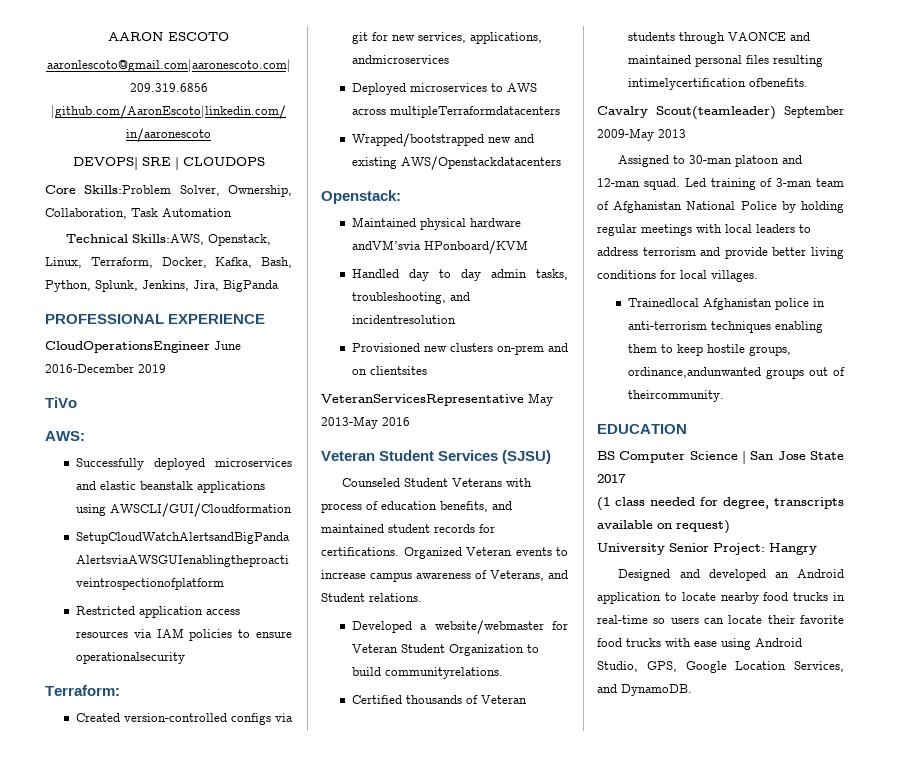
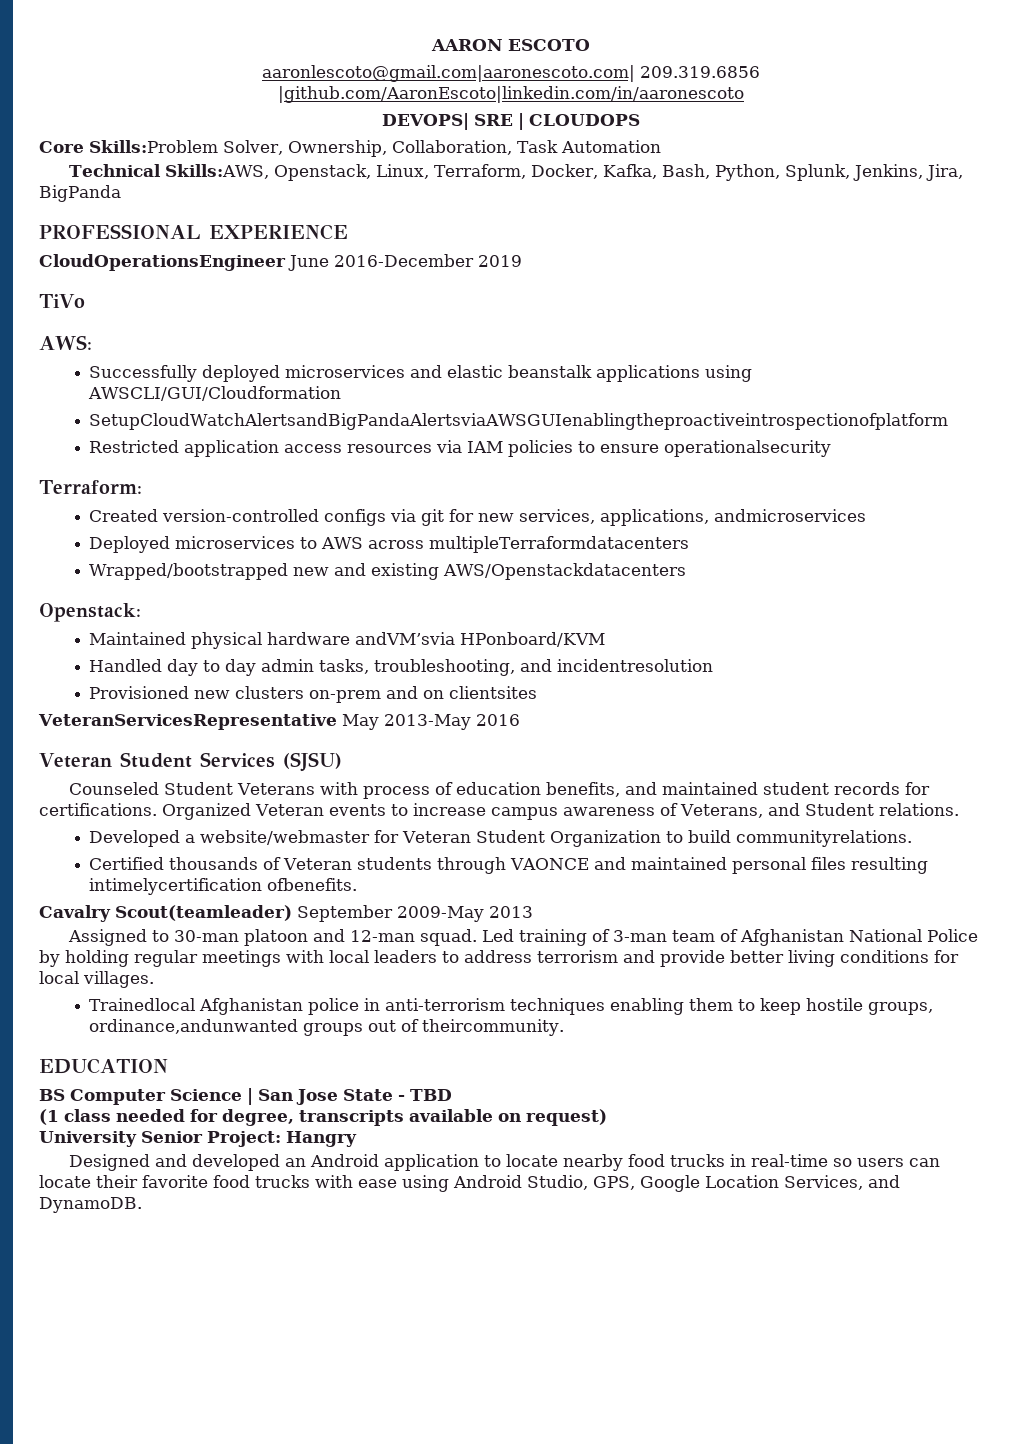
- BS Computer Science | San Jose State 2017
+ BS Computer Science | San Jose State - TBD

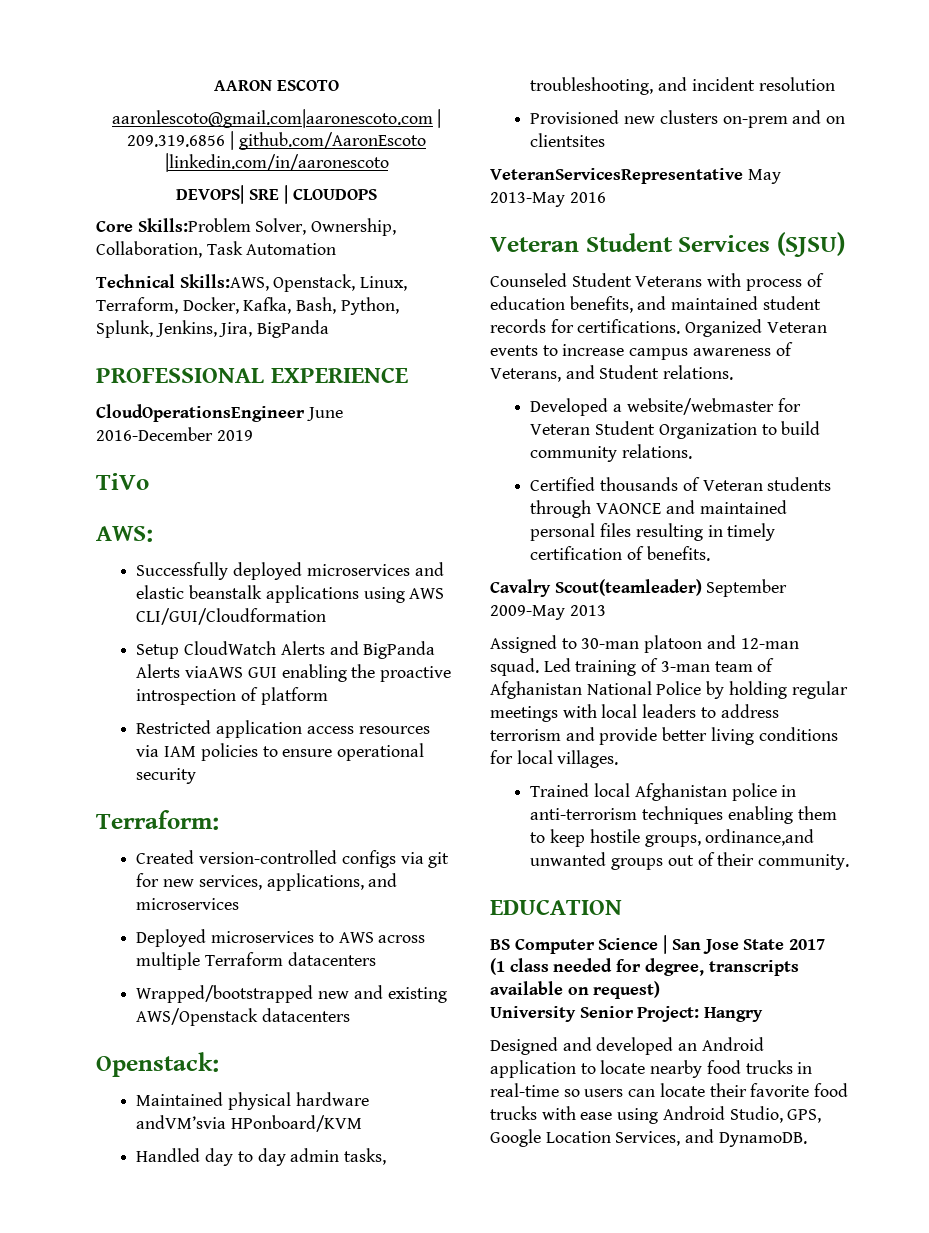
- aaronlescoto@gmail.com|aaronescoto.com| 209.319.6856 |github.com/AaronEscoto|linkedin.com/in/aaronescoto
+ aaronlescoto@gmail.com|aaronescoto.com | 209.319.6856 | github.com/AaronEscoto |linkedin.com/in/aaronescoto
- Successfully deployed microservices and elastic beanstalk applications using AWSCLI/GUI/Cloudformation
- SetupCloudWatchAlertsandBigPandaAlertsviaAWSGUIenablingtheproactiveintrospectionofplatform
+ Successfully deployed microservices and elastic beanstalk applications using AWS CLI/GUI/Cloudformation
+ Setup CloudWatch Alerts and BigPanda Alerts viaAWS GUI enabling the proactive introspection of platform
- Restricted application access resources via IAM policies to ensure operationalsecurity
+ Restricted application access resources via IAM policies to ensure operational security
- Created version-controlled configs via git for new services, applications, andmicroservices
+ Created version-controlled configs via git for new services, applications, and microservices
- Deployed microservices to AWS across multipleTerraformdatacenters
+ Deployed microservices to AWS across multiple Terraform datacenters
- Wrapped/bootstrapped new and existing AWS/Openstackdatacenters
+ Wrapped/bootstrapped new and existing AWS/Openstack datacenters
- Handled day to day admin tasks, troubleshooting, and incidentresolution
+ Handled day to day admin tasks, troubleshooting, and incident resolution
- Developed a website/webmaster for Veteran Student Organization to build communityrelations.
+ Developed a website/webmaster for Veteran Student Organization to build community relations.
- Certified thousands of Veteran students through VAONCE and maintained personal files resulting intimelycertification ofbenefits.
+ Certified thousands of Veteran students through VAONCE and maintained personal files resulting in timely certification of benefits.
- Trainedlocal Afghanistan police in anti-terrorism techniques enabling them to keep hostile groups, ordinance,andunwanted groups out of theircommunity.
+ Trained local Afghanistan police in anti-terrorism techniques enabling them to keep hostile groups, ordinance,and unwanted groups out of their community.
- BS Computer Science | San Jose State - TBD
+ BS Computer Science | San Jose State 2017

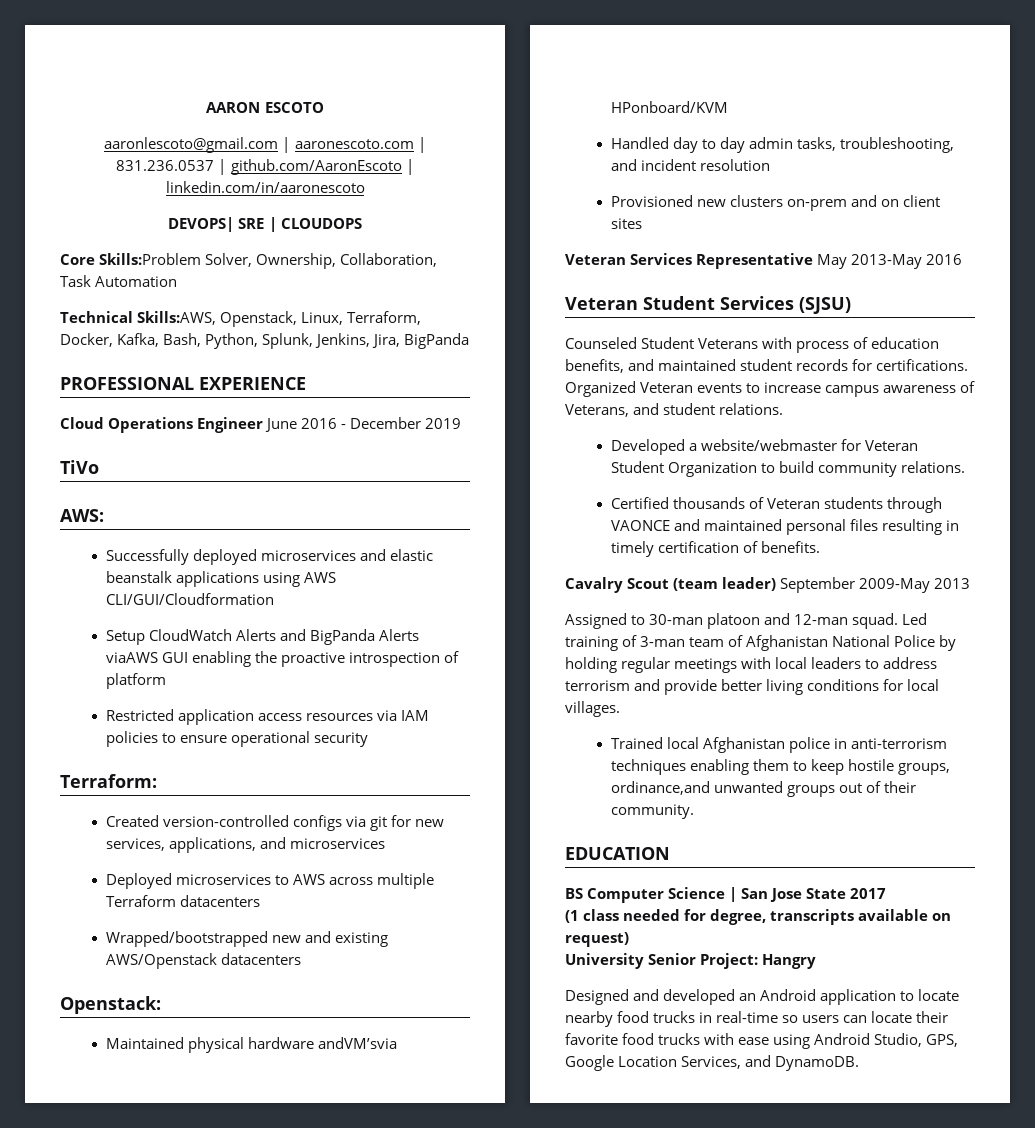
- aaronlescoto@gmail.com|aaronescoto.com | 209.319.6856 | github.com/AaronEscoto |linkedin.com/in/aaronescoto
+ aaronlescoto@gmail.com | aaronescoto.com | 831.236.0537 | github.com/AaronEscoto | linkedin.com/in/aaronescoto
- CloudOperationsEngineer June 2016-December 2019
+ Cloud Operations Engineer June 2016 - December 2019
- Provisioned new clusters on-prem and on clientsites
- VeteranServicesRepresentative May 2013-May 2016
+ Provisioned new clusters on-prem and on client sites
+ Veteran Services Representative May 2013-May 2016
- Organized Veteran events to increase campus awareness of Veterans, and Student relations.
+ Organized Veteran events to increase campus awareness of Veterans, and student relations.
- Cavalry Scout(teamleader) September 2009-May 2013
+ Cavalry Scout (team leader) September 2009-May 2013

